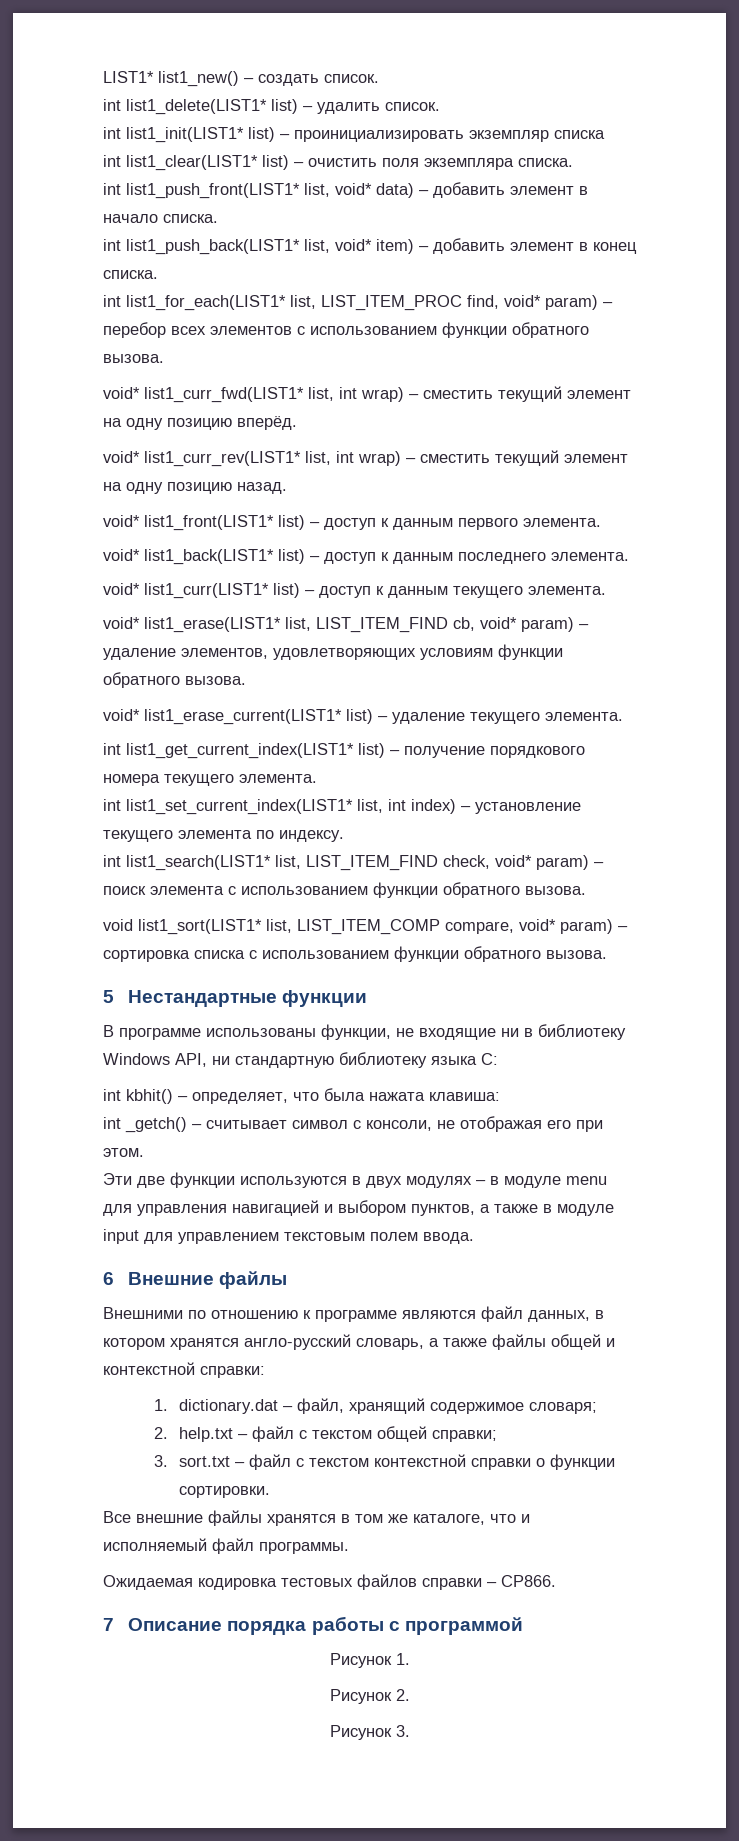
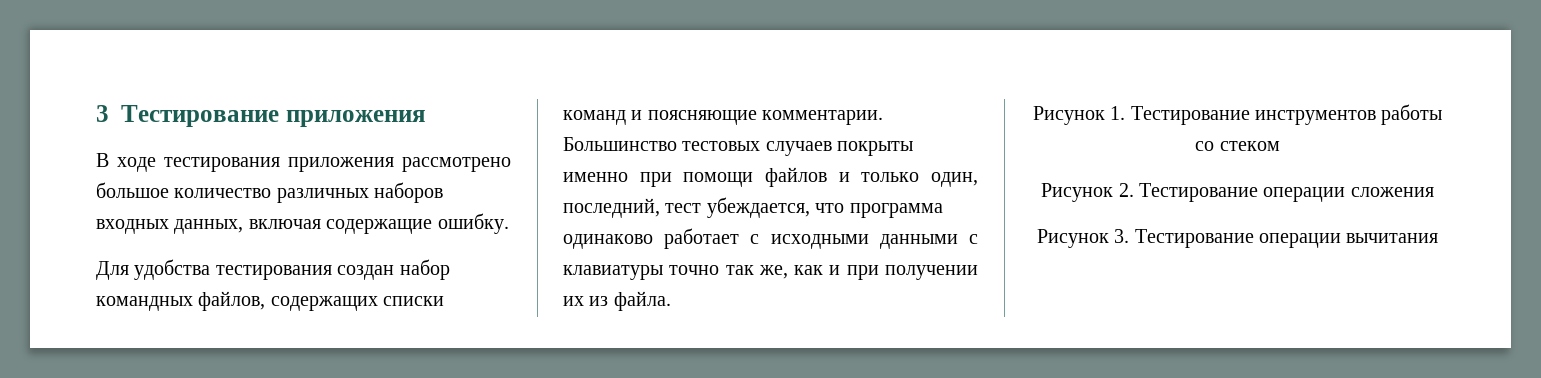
- LIST1* list1_new() – создать список.
- int list1_delete(LIST1* list) – удалить список.
- int list1_init(LIST1* list) – проинициализировать экземпляр списка
- int list1_clear(LIST1* list) – очистить поля экземпляра списка.
- int list1_push_front(LIST1* list, void* data) – добавить элемент в начало списка.
- int list1_push_back(LIST1* list, void* item) – добавить элемент в конец списка.
- int list1_for_each(LIST1* list, LIST_ITEM_PROC find, void* param) – перебор всех элементов с использованием функции обратного вызова.
- void* list1_curr_fwd(LIST1* list, int wrap) – сместить текущий элемент на одну позицию вперёд.
- void* list1_curr_rev(LIST1* list, int wrap) – сместить текущий элемент на одну позицию назад.
- void* list1_front(LIST1* list) – доступ к данным первого элемента.
- void* list1_back(LIST1* list) – доступ к данным последнего элемента.
- void* list1_curr(LIST1* list) – доступ к данным текущего элемента.
- void* list1_erase(LIST1* list, LIST_ITEM_FIND cb, void* param) – удаление элементов, удовлетворяющих условиям функции обратного вызова.
- void* list1_erase_current(LIST1* list) – удаление текущего элемента.
- int list1_get_current_index(LIST1* list) – получение порядкового номера текущего элемента.
- int list1_set_current_index(LIST1* list, int index) – установление текущего элемента по индексу.
- int list1_search(LIST1* list, LIST_ITEM_FIND check, void* param) – поиск элемента с использованием функции обратного вызова.
- void list1_sort(LIST1* list, LIST_ITEM_COMP compare, void* param) – сортировка списка с использованием функции обратного вызова.
- 5 Нестандартные функции
- В программе использованы функции, не входящие ни в библиотеку Windows API, ни стандартную библиотеку языка C:
- int kbhit() – определяет, что была нажата клавиша:
- int _getch() – считывает символ с консоли, не отображая его при этом.
- Эти две функции используются в двух модулях – в модуле menu для управления навигацией и выбором пунктов, а также в модуле input для управлением текстовым полем ввода.
- 6 Внешние файлы
- Внешними по отношению к программе являются файл данных, в котором хранятся англо-русский словарь, а также файлы общей и контекстной справки:
- 1. dictionary.dat – файл, хранящий содержимое словаря;
- 2. help.txt – файл с текстом общей справки;
- 3. sort.txt – файл с текстом контекстной справки о функции сортировки.
- Все внешние файлы хранятся в том же каталоге, что и исполняемый файл программы.
- Ожидаемая кодировка тестовых файлов справки – CP866.
- 7 Описание порядка работы с программой
- Рисунок 1.
+ 3 Тестирование приложения
+ В ходе тестирования приложения рассмотрено большое количество различных наборов входных данных, включая содержащие ошибку.
+ Для удобства тестирования создан набор командных файлов, содержащих списки команд и поясняющие комментарии. Большинство тестовых случаев покрыты именно при помощи файлов и только один, последний, тест убеждается, что программа одинаково работает с исходными данными с клавиатуры точно так же, как и при получении их из файла.
+ Рисунок 1. Тестирование инструментов работы со стеком
- Рисунок 2.
+ Рисунок 2. Тестирование операции сложения
- Рисунок 3.
+ Рисунок 3. Тестирование операции вычитания

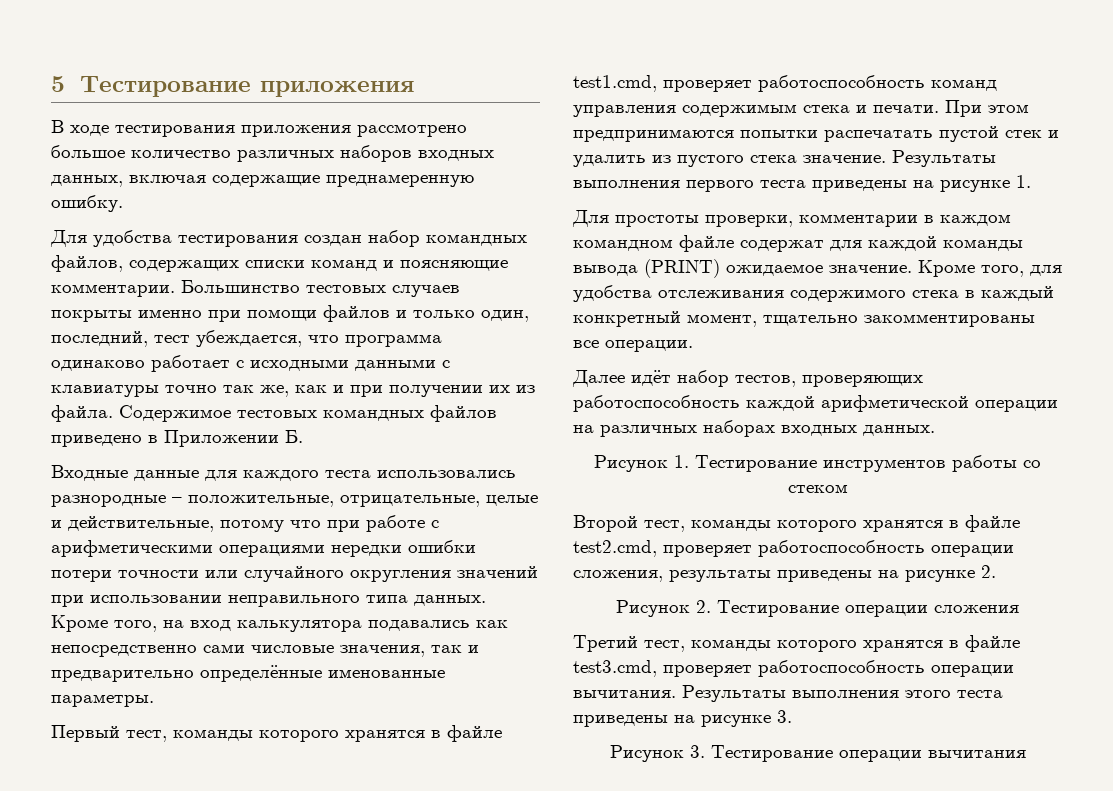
- 3 Тестирование приложения
+ 5 Тестирование приложения
- В ходе тестирования приложения рассмотрено большое количество различных наборов входных данных, включая содержащие ошибку.
+ В ходе тестирования приложения рассмотрено большое количество различных наборов входных данных, включая содержащие преднамеренную ошибку.
+ Содержимое тестовых командных файлов приведено в Приложении Б.
+ Входные данные для каждого теста использовались разнородные – положительные, отрицательные, целые и действительные, потому что при работе с арифметическими операциями нередки ошибки потери точности или случайного округления значений при использовании неправильного типа данных. Кроме того, на вход калькулятора подавались как непосредственно сами числовые значения, так и предварительно определённые именованные параметры.
+ Первый тест, команды которого хранятся в файле test1.cmd, проверяет работоспособность команд управления содержимым стека и печати. При этом предпринимаются попытки распечатать пустой стек и удалить из пустого стека значение. Результаты выполнения первого теста приведены на рисунке 1.
+ Для простоты проверки, комментарии в каждом командном файле содержат для каждой команды вывода (PRINT) ожидаемое значение. Кроме того, для удобства отслеживания содержимого стека в каждый конкретный момент, тщательно закомментированы все операции.
+ Далее идёт набор тестов, проверяющих работоспособность каждой арифметической операции на различных наборах входных данных.
+ Второй тест, команды которого хранятся в файле test2.cmd, проверяет работоспособность операции сложения, результаты приведены на рисунке 2.
+ Третий тест, команды которого хранятся в файле test3.cmd, проверяет работоспособность операции вычитания. Результаты выполнения этого теста приведены на рисунке 3.

